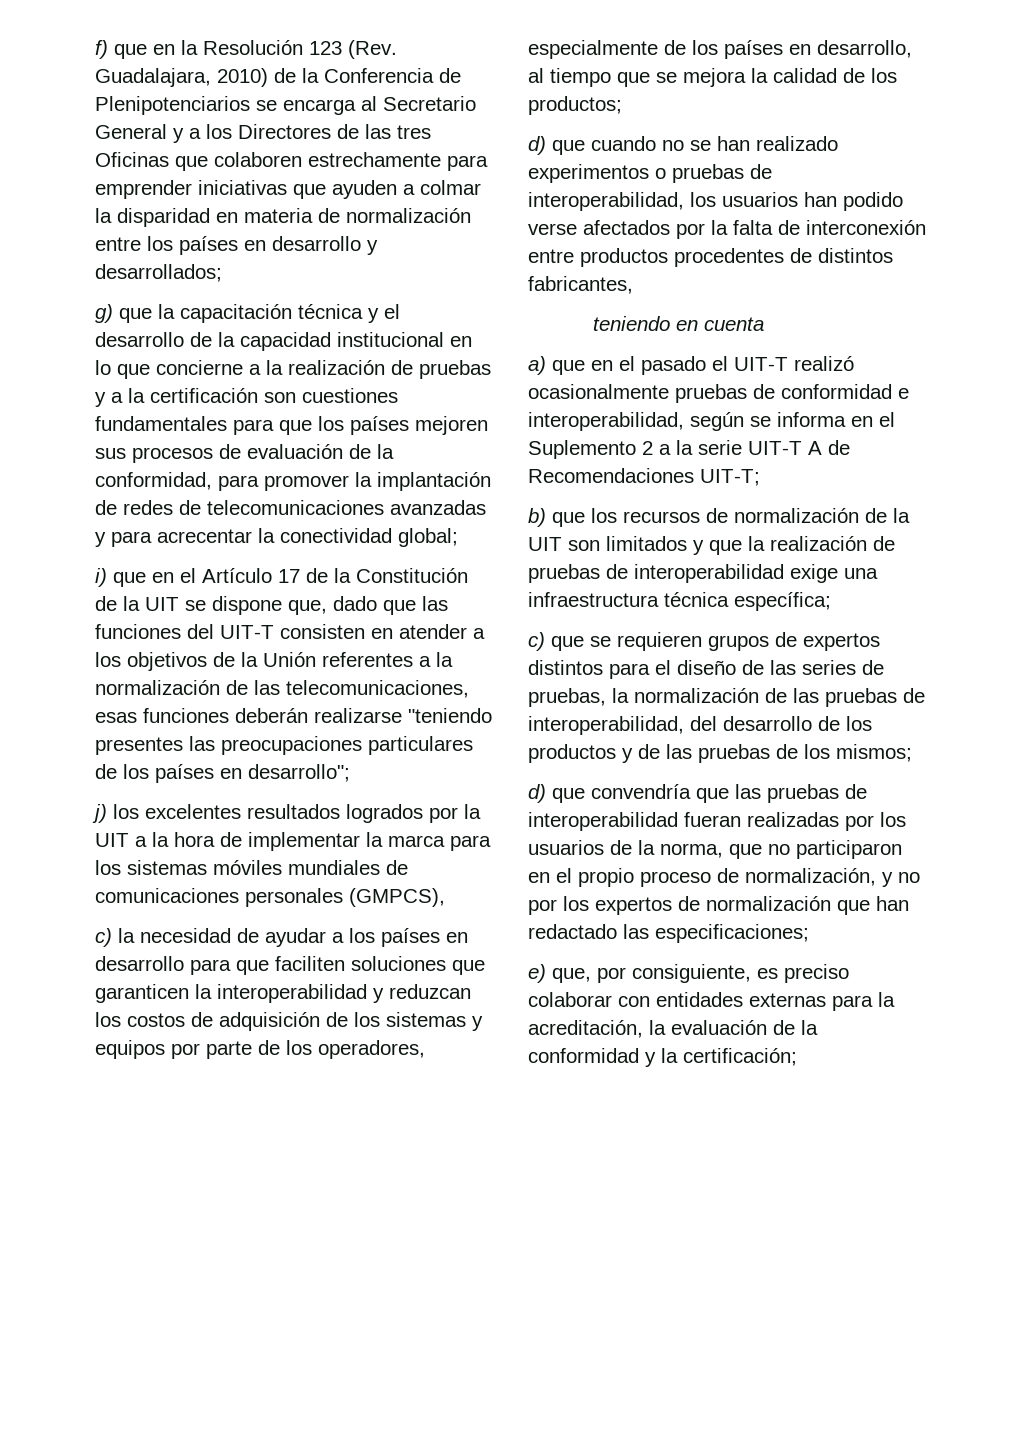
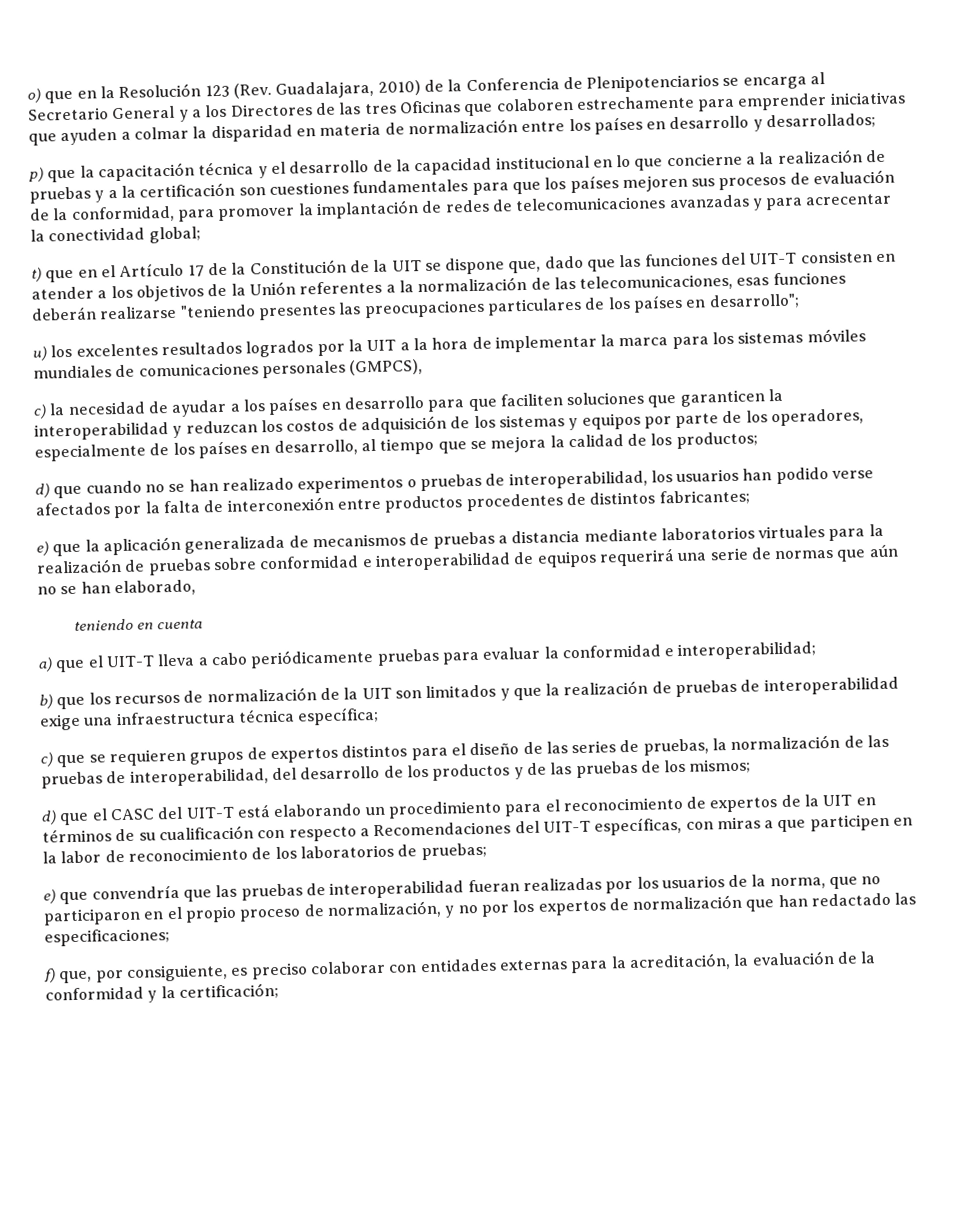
- f) que en la Resolución 123 (Rev. Guadalajara, 2010) de la Conferencia de Plenipotenciarios se encarga al Secretario General y a los Directores de las tres Oficinas que colaboren estrechamente para emprender iniciativas que ayuden a colmar la disparidad en materia de normalización entre los países en desarrollo y desarrollados;
+ o) que en la Resolución 123 (Rev. Guadalajara, 2010) de la Conferencia de Plenipotenciarios se encarga al Secretario General y a los Directores de las tres Oficinas que colaboren estrechamente para emprender iniciativas que ayuden a colmar la disparidad en materia de normalización entre los países en desarrollo y desarrollados;
- g) que la capacitación técnica y el desarrollo de la capacidad institucional en lo que concierne a la realización de pruebas y a la certificación son cuestiones fundamentales para que los países mejoren sus procesos de evaluación de la conformidad, para promover la implantación de redes de telecomunicaciones avanzadas y para acrecentar la conectividad global;
+ p) que la capacitación técnica y el desarrollo de la capacidad institucional en lo que concierne a la realización de pruebas y a la certificación son cuestiones fundamentales para que los países mejoren sus procesos de evaluación de la conformidad, para promover la implantación de redes de telecomunicaciones avanzadas y para acrecentar la conectividad global;
- i) que en el Artículo 17 de la Constitución de la UIT se dispone que, dado que las funciones del UIT-T consisten en atender a los objetivos de la Unión referentes a la normalización de las telecomunicaciones, esas funciones deberán realizarse "teniendo presentes las preocupaciones particulares de los países en desarrollo";
+ t) que en el Artículo 17 de la Constitución de la UIT se dispone que, dado que las funciones del UIT-T consisten en atender a los objetivos de la Unión referentes a la normalización de las telecomunicaciones, esas funciones deberán realizarse "teniendo presentes las preocupaciones particulares de los países en desarrollo";
- j) los excelentes resultados logrados por la UIT a la hora de implementar la marca para los sistemas móviles mundiales de comunicaciones personales (GMPCS),
+ u) los excelentes resultados logrados por la UIT a la hora de implementar la marca para los sistemas móviles mundiales de comunicaciones personales (GMPCS),
- d) que cuando no se han realizado experimentos o pruebas de interoperabilidad, los usuarios han podido verse afectados por la falta de interconexión entre productos procedentes de distintos fabricantes,
+ d) que cuando no se han realizado experimentos o pruebas de interoperabilidad, los usuarios han podido verse afectados por la falta de interconexión entre productos procedentes de distintos fabricantes;
+ e) que la aplicación generalizada de mecanismos de pruebas a distancia mediante laboratorios virtuales para la realización de pruebas sobre conformidad e interoperabilidad de equipos requerirá una serie de normas que aún no se han elaborado,
- a) que en el pasado el UIT-T realizó ocasionalmente pruebas de conformidad e interoperabilidad, según se informa en el Suplemento 2 a la serie UIT-T A de Recomendaciones UIT-T;
+ a) que el UIT-T lleva a cabo periódicamente pruebas para evaluar la conformidad e interoperabilidad;
- d) que convendría que las pruebas de interoperabilidad fueran realizadas por los usuarios de la norma, que no participaron en el propio proceso de normalización, y no por los expertos de normalización que han redactado las especificaciones;
+ d) que el CASC del UIT-T está elaborando un procedimiento para el reconocimiento de expertos de la UIT en términos de su cualificación con respecto a Recomendaciones del UIT-T específicas, con miras a que participen en la labor de reconocimiento de los laboratorios de pruebas;
+ e) que convendría que las pruebas de interoperabilidad fueran realizadas por los usuarios de la norma, que no participaron en el propio proceso de normalización, y no por los expertos de normalización que han redactado las especificaciones;
- e) que, por consiguiente, es preciso colaborar con entidades externas para la acreditación, la evaluación de la conformidad y la certificación;
+ f) que, por consiguiente, es preciso colaborar con entidades externas para la acreditación, la evaluación de la conformidad y la certificación;

